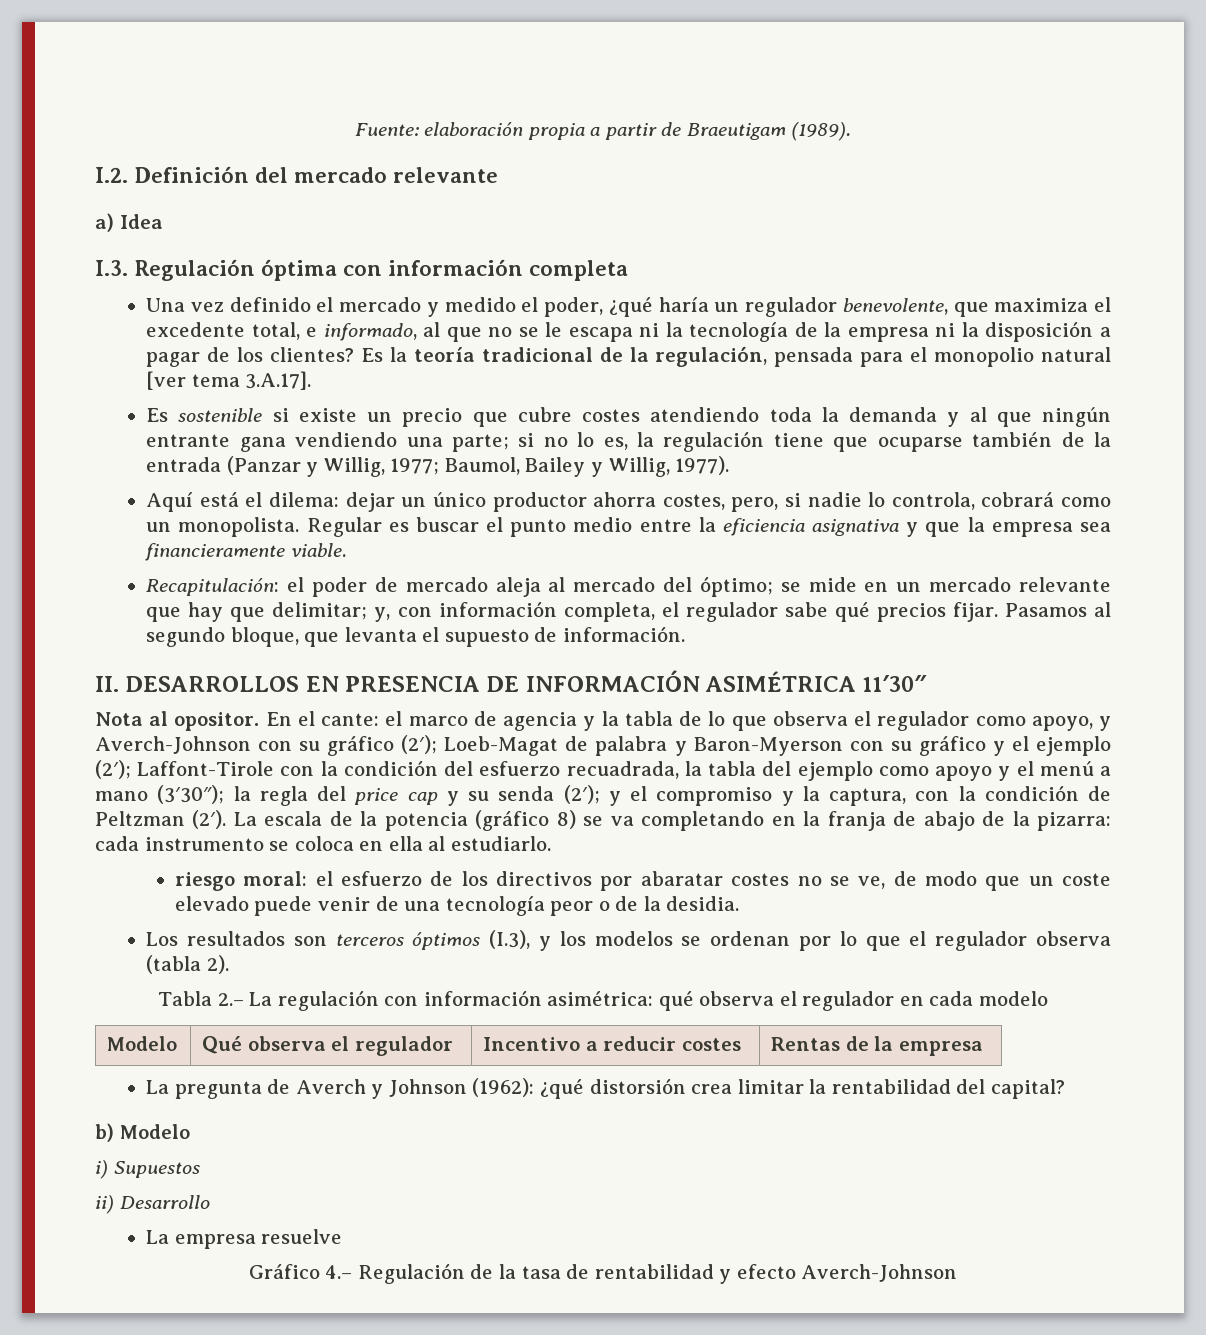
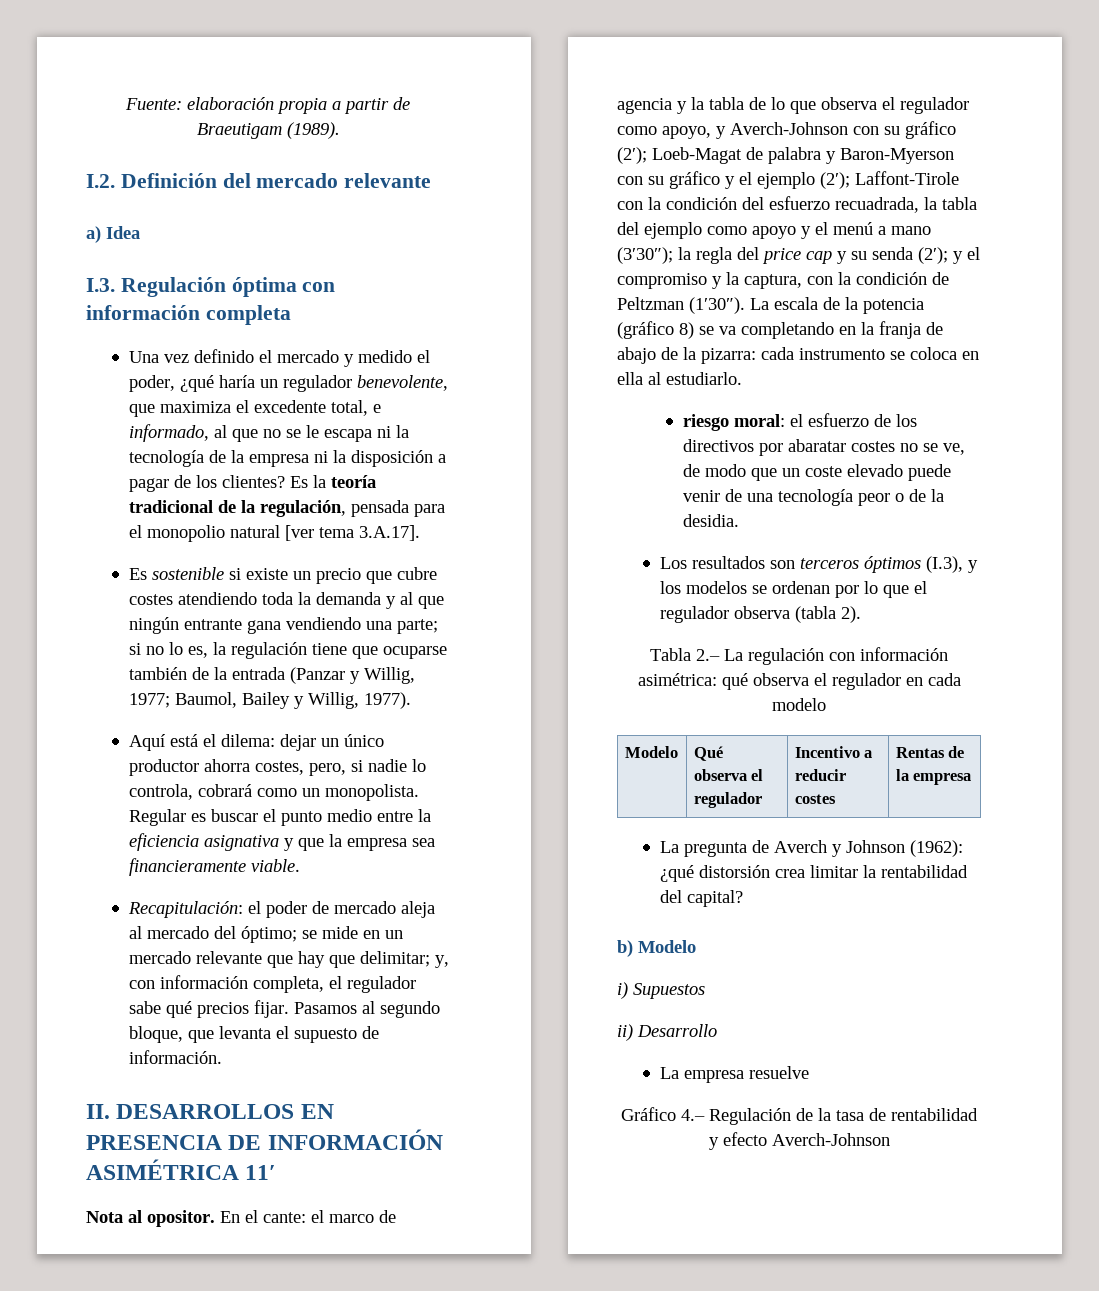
- II. DESARROLLOS EN PRESENCIA DE INFORMACIÓN ASIMÉTRICA 11′30″
+ II. DESARROLLOS EN PRESENCIA DE INFORMACIÓN ASIMÉTRICA 11′
- y el compromiso y la captura, con la condición de Peltzman (2′).
+ y el compromiso y la captura, con la condición de Peltzman (1′30″).

